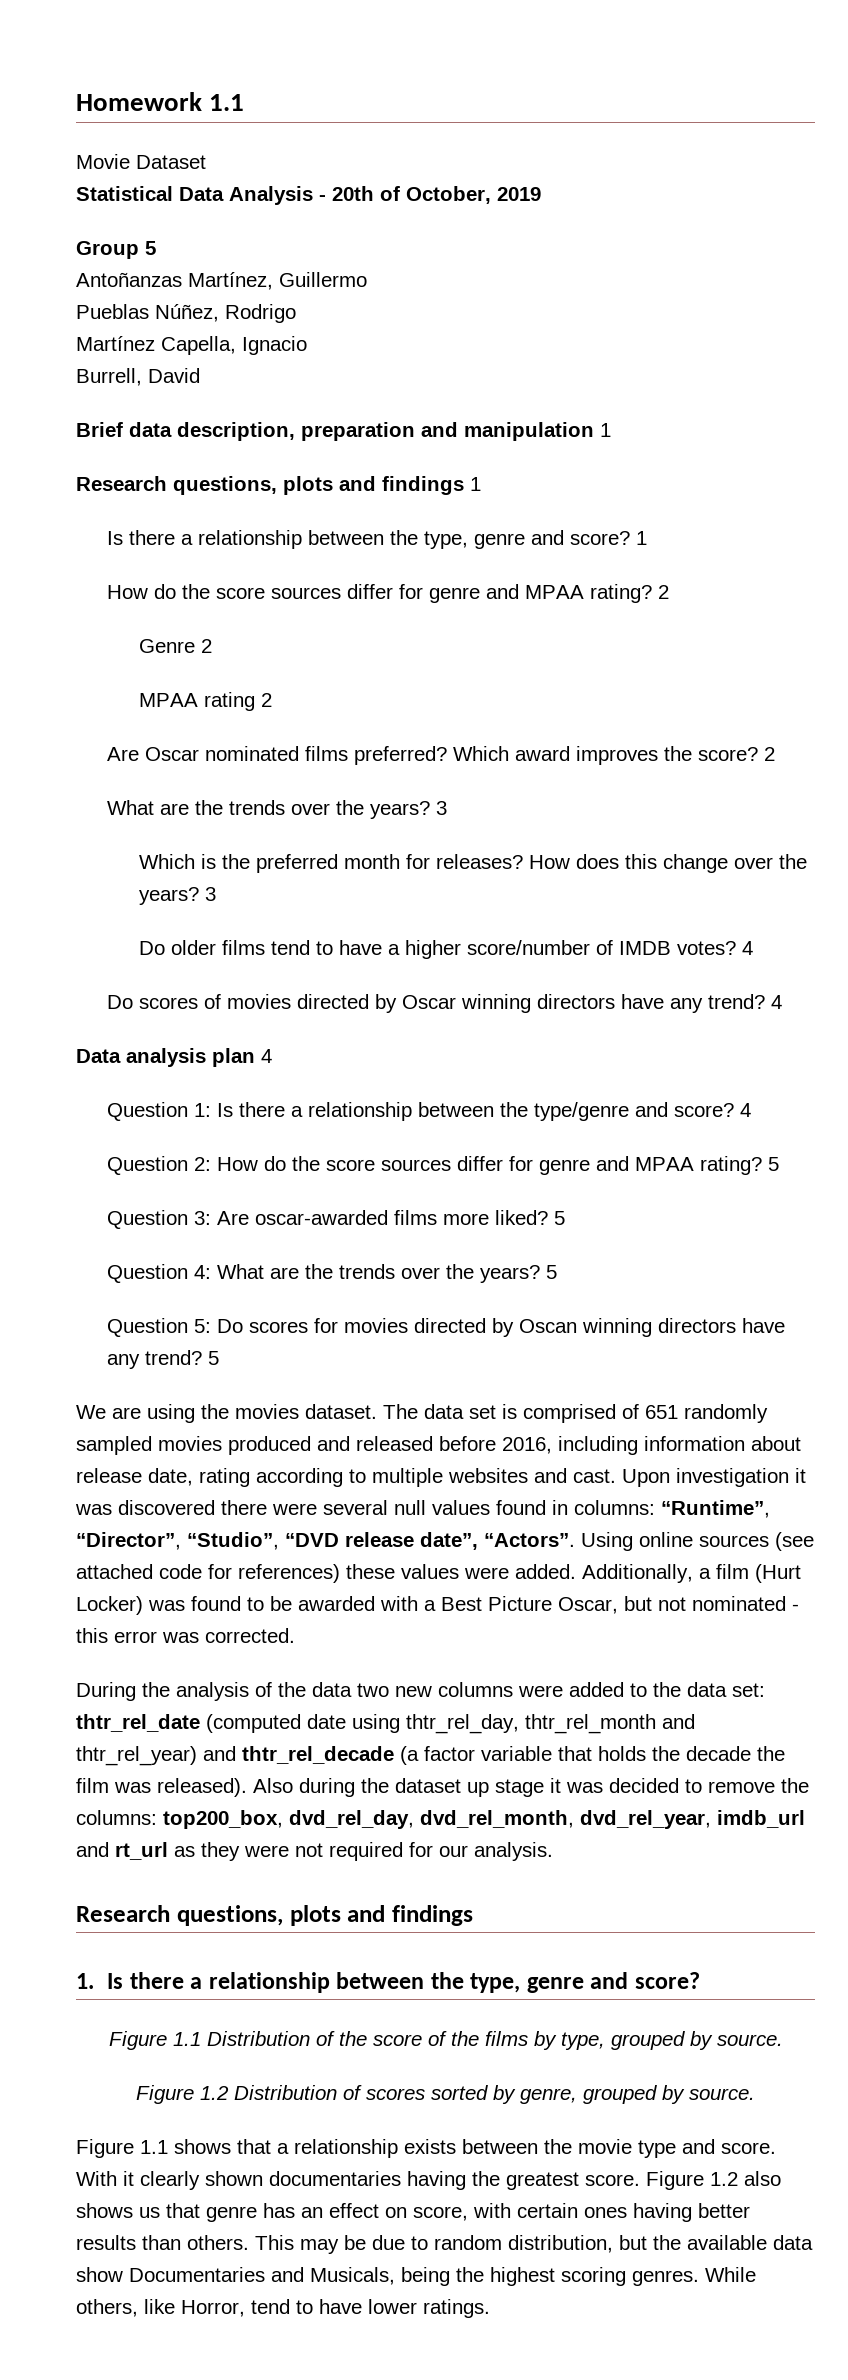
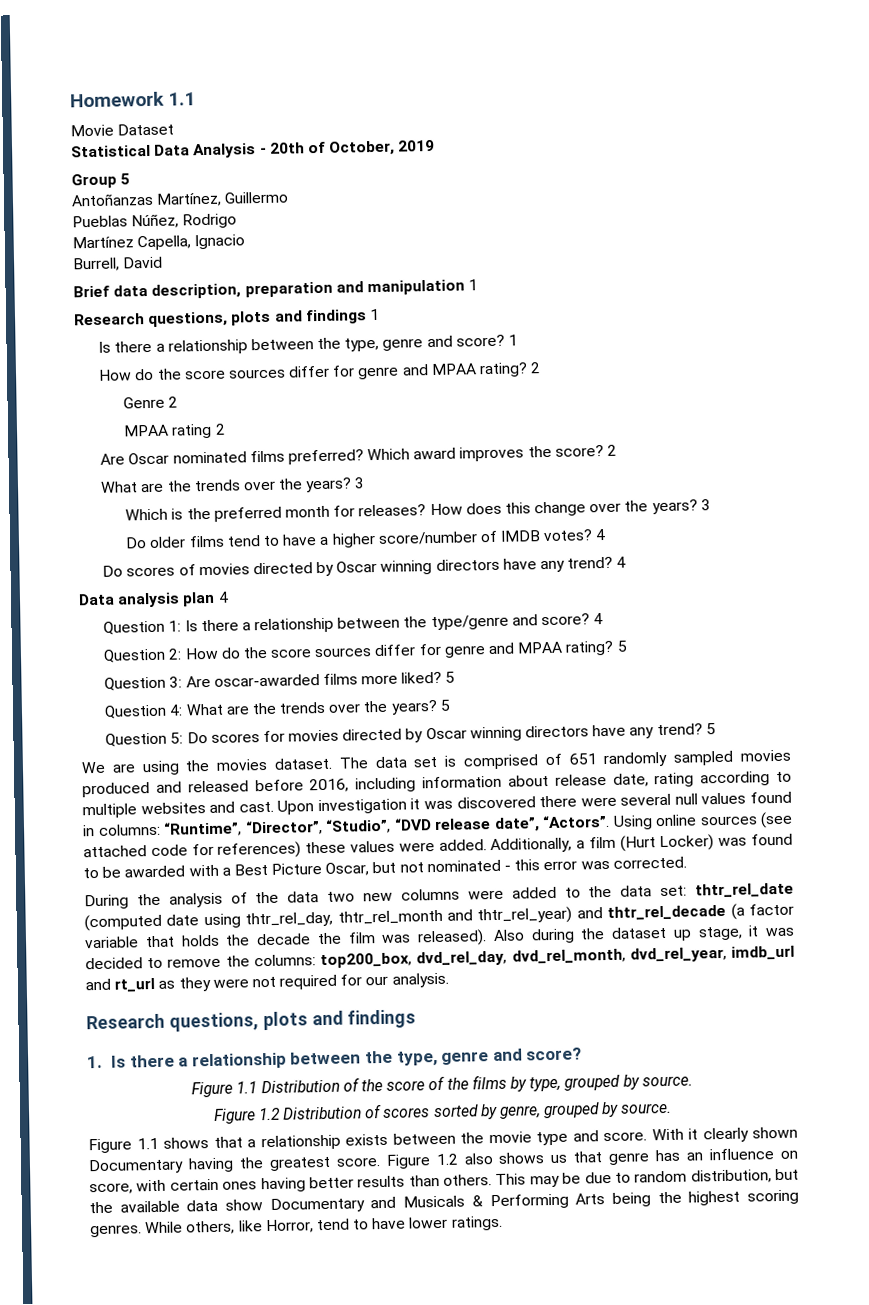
- Question 5: Do scores for movies directed by Oscan winning directors have any trend?
+ Question 5: Do scores for movies directed by Oscar winning directors have any trend?
- Also during the dataset up stage it was decided to remove the columns: top200_box, dvd_rel_day, dvd_rel_month, dvd_rel_year, imdb_url and rt_url as they were not required for our analysis.
+ Also during the dataset up stage, it was decided to remove the columns: top200_box, dvd_rel_day, dvd_rel_month, dvd_rel_year, imdb_url and rt_url as they were not required for our analysis.
- With it clearly shown documentaries having the greatest score.
+ With it clearly shown Documentary having the greatest score.
- Figure 1.2 also shows us that genre has an effect on score, with certain ones having better results than others.
+ Figure 1.2 also shows us that genre has an influence on score, with certain ones having better results than others.
- This may be due to random distribution, but the available data show Documentaries and Musicals, being the highest scoring genres.
+ This may be due to random distribution, but the available data show Documentary and Musicals & Performing Arts being the highest scoring genres.

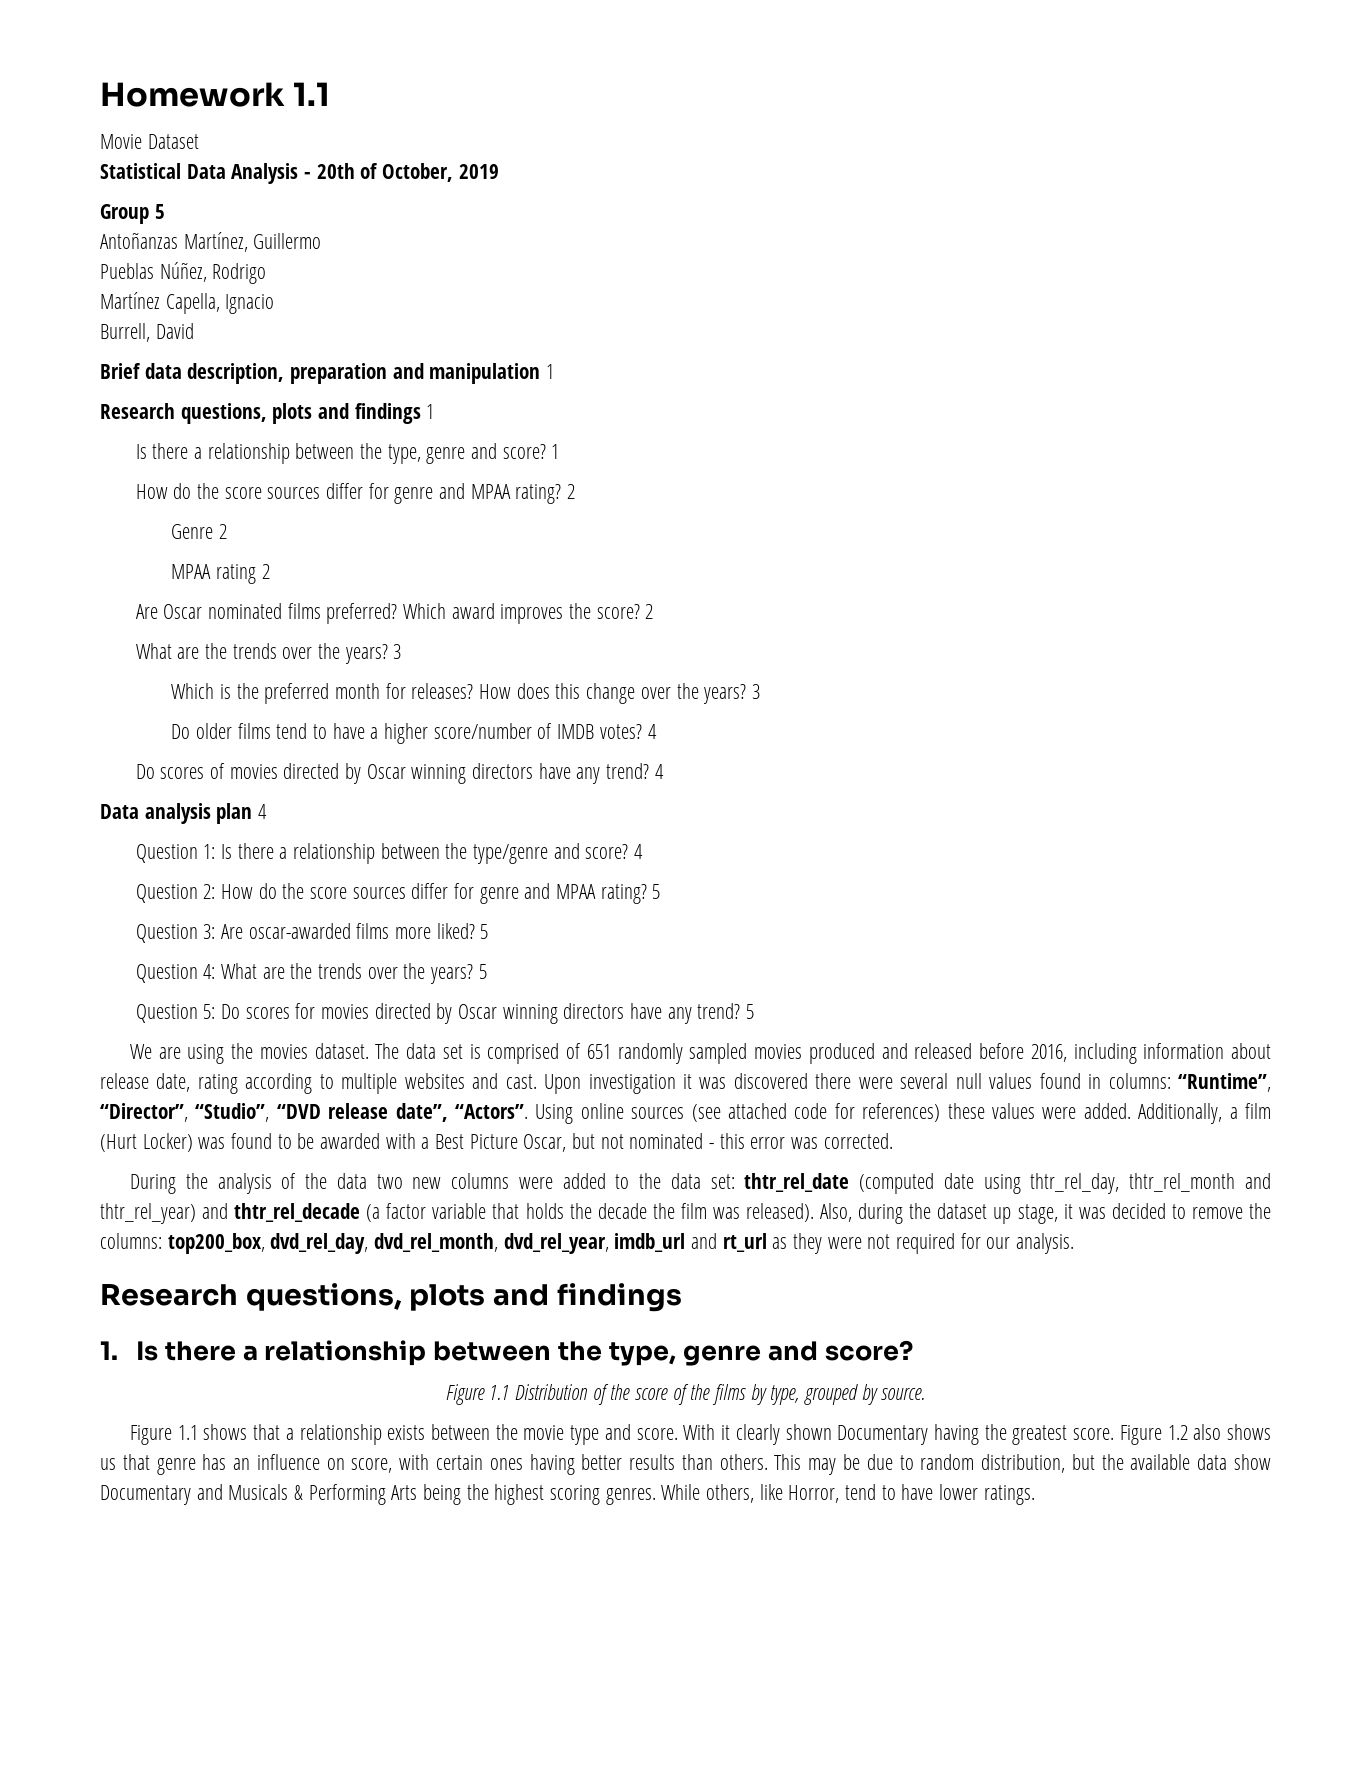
- Also during the dataset up stage, it was decided to remove the columns: top200_box, dvd_rel_day, dvd_rel_month, dvd_rel_year, imdb_url and rt_url as they were not required for our analysis.
+ Also, during the dataset up stage, it was decided to remove the columns: top200_box, dvd_rel_day, dvd_rel_month, dvd_rel_year, imdb_url and rt_url as they were not required for our analysis.
- Figure 1.2 Distribution of scores sorted by genre, grouped by source.

